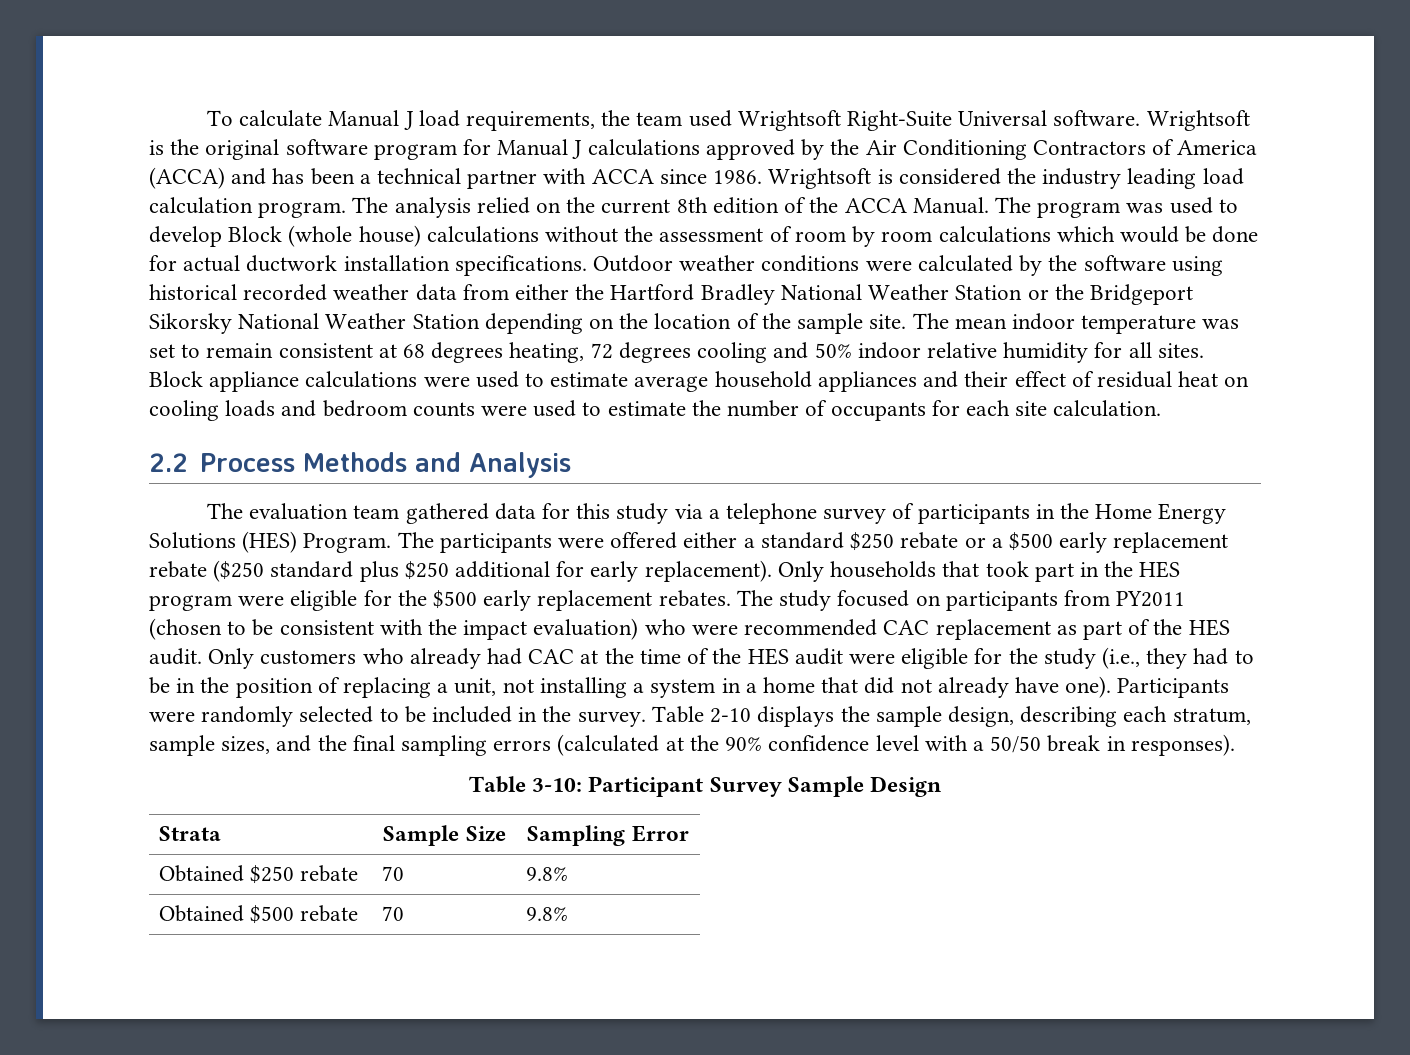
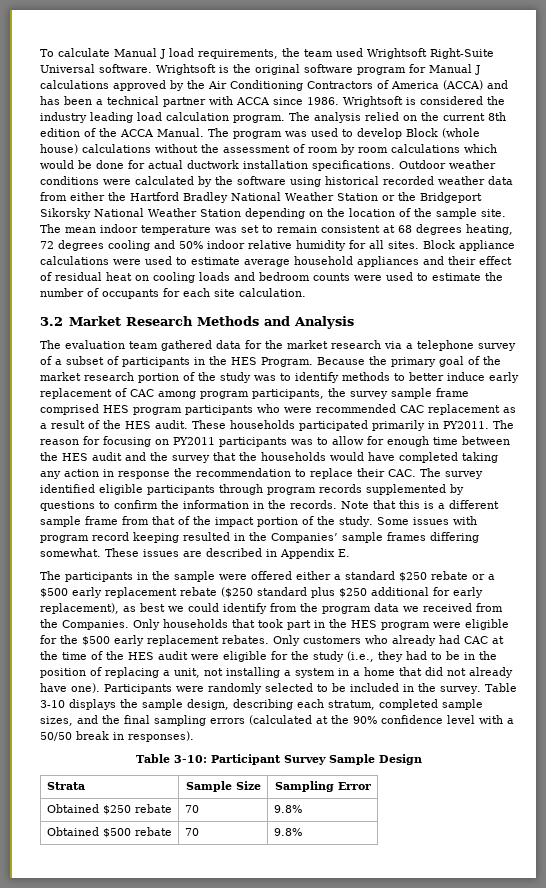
- 2.2 Process Methods and Analysis
+ 3.2 Market Research Methods and Analysis
- The evaluation team gathered data for this study via a telephone survey of participants in the Home Energy Solutions (HES) Program. The participants were offered either a standard $250 rebate or a $500 early replacement rebate ($250 standard plus $250 additional for early replacement).
+ The evaluation team gathered data for the market research via a telephone survey of a subset of participants in the HES Program. Because the primary goal of the market research portion of the study was to identify methods to better induce early replacement of CAC among program participants, the survey sample frame comprised HES program participants who were recommended CAC replacement as a result of the HES audit. These households participated primarily in PY2011. The reason for focusing on PY2011 participants was to allow for enough time between the HES audit and the survey that the households would have completed taking any action in response the recommendation to replace their CAC. The survey identified eligible participants through program records supplemented by questions to confirm the information in the records. Note that this is a different sample frame from that of the impact portion of the study. Some issues with program record keeping resulted in the Companies’ sample frames differing somewhat. These issues are described in Appendix E.
+ The participants in the sample were offered either a standard $250 rebate or a $500 early replacement rebate ($250 standard plus $250 additional for early replacement), as best we could identify from the program data we received from the Companies.
- The study focused on participants from PY2011 (chosen to be consistent with the impact evaluation) who were recommended CAC replacement as part of the HES audit.
- Table 2-10 displays the sample design, describing each stratum, sample sizes, and the final sampling errors (calculated at the 90% confidence level with a 50/50 break in responses).
+ Table 3-10 displays the sample design, describing each stratum, completed sample sizes, and the final sampling errors (calculated at the 90% confidence level with a 50/50 break in responses).

